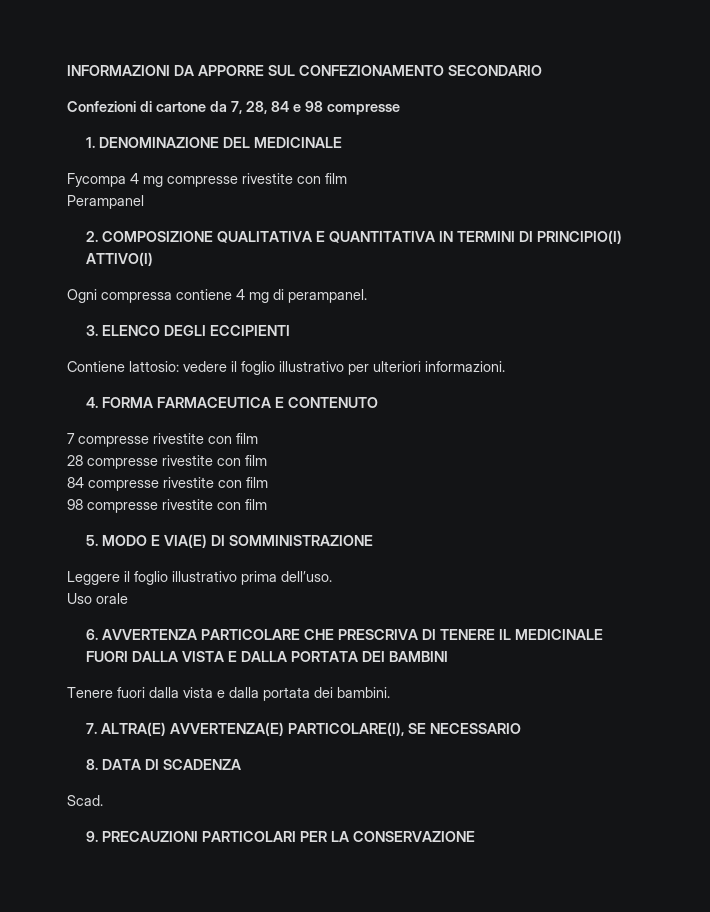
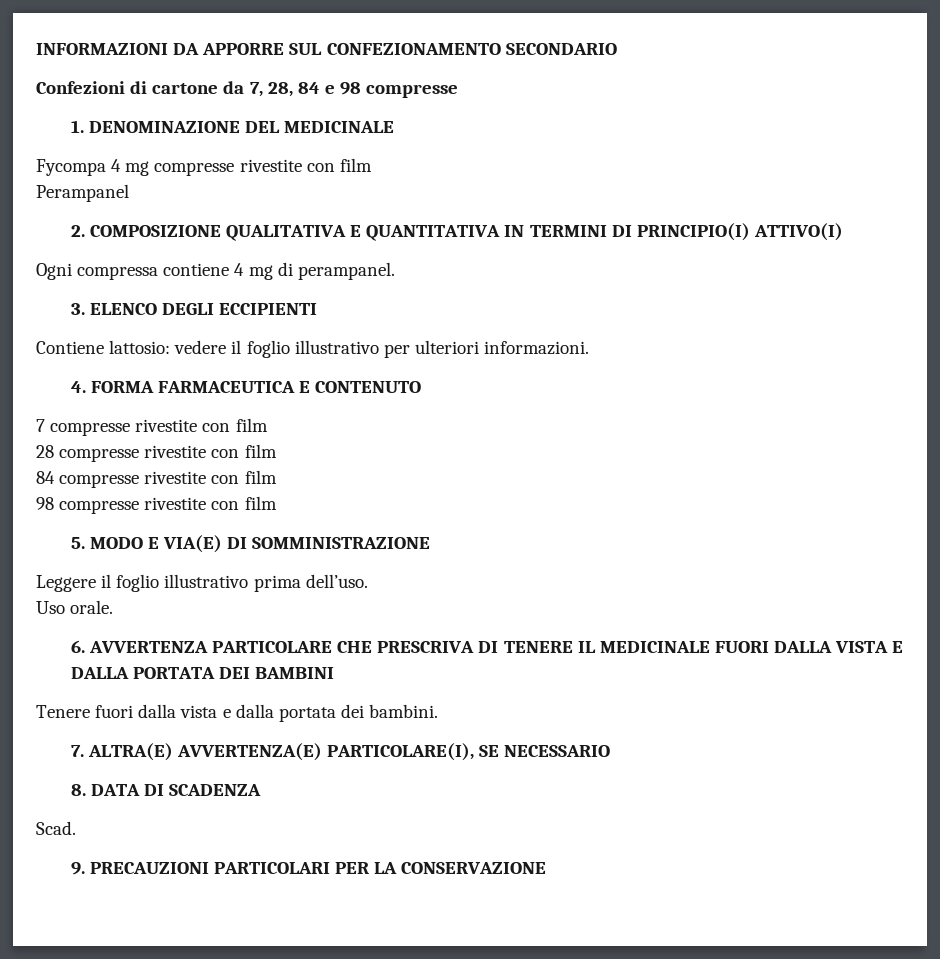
- Uso orale
+ Uso orale.

